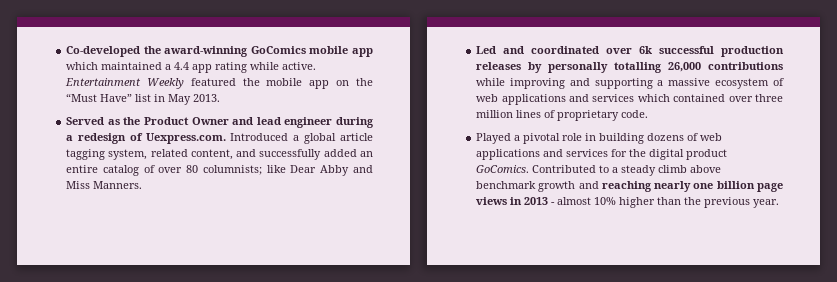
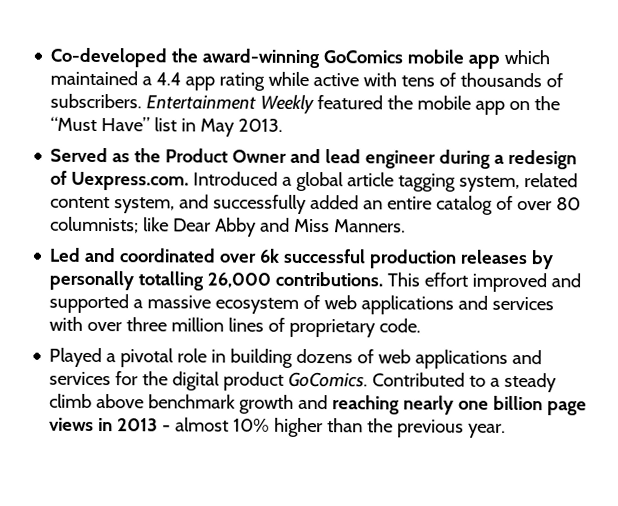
- Co-developed the award-winning GoComics mobile app which maintained a 4.4 app rating while active.
+ Co-developed the award-winning GoComics mobile app which maintained a 4.4 app rating while active with tens of thousands of subscribers.
- Served as the Product Owner and lead engineer during a redesign of Uexpress.com. Introduced a global article tagging system, related content, and successfully added an entire catalog of over 80 columnists; like Dear Abby and Miss Manners.
+ Served as the Product Owner and lead engineer during a redesign of Uexpress.com. Introduced a global article tagging system, related content system, and successfully added an entire catalog of over 80 columnists; like Dear Abby and Miss Manners.
- Led and coordinated over 6k successful production releases by personally totalling 26,000 contributions while improving and supporting a massive ecosystem of web applications and services which contained over three million lines of proprietary code.
+ Led and coordinated over 6k successful production releases by personally totalling 26,000 contributions. This effort improved and supported a massive ecosystem of web applications and services with over three million lines of proprietary code.

